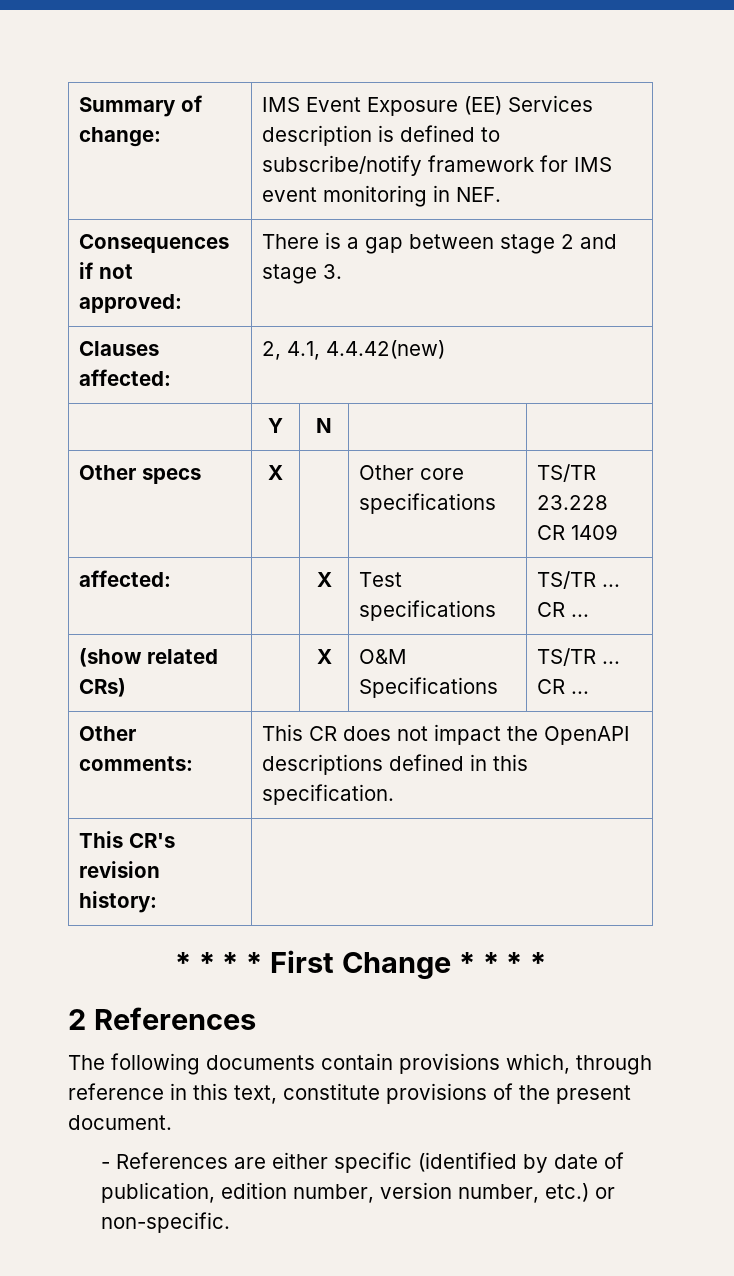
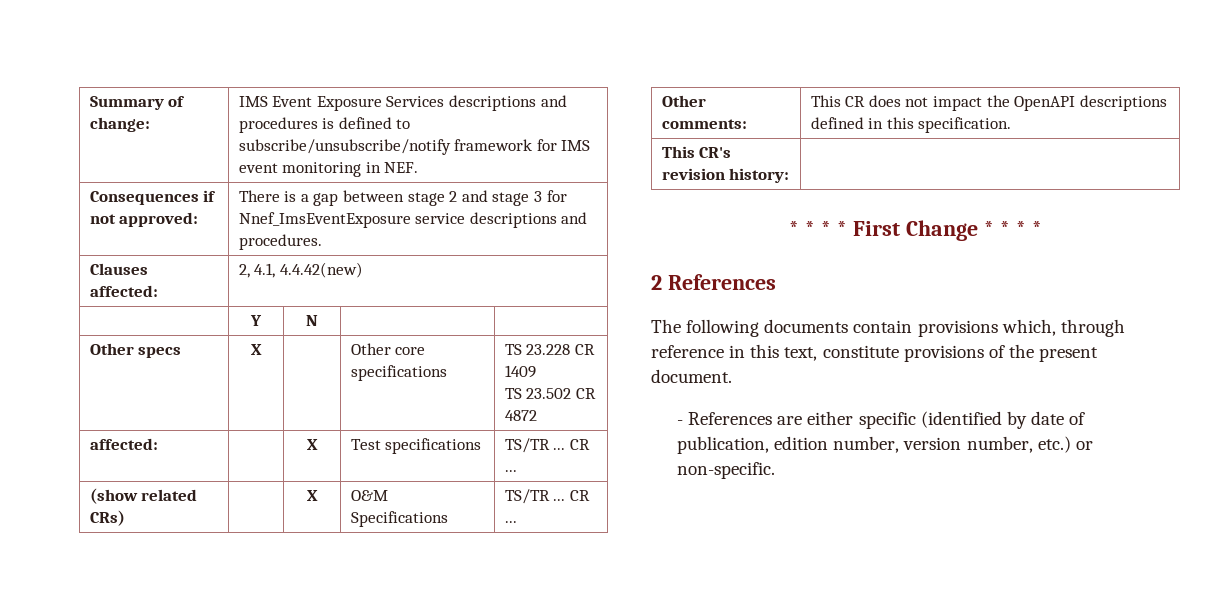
- Summary of change: | IMS Event Exposure (EE) Services description is defined to subscribe/notify framework for IMS event monitoring in NEF.
+ Summary of change: | IMS Event Exposure Services descriptions and procedures is defined to subscribe/unsubscribe/notify framework for IMS event monitoring in NEF.
- Consequences if not approved: | There is a gap between stage 2 and stage 3.
+ Consequences if not approved: | There is a gap between stage 2 and stage 3 for Nnef_ImsEventExposure service descriptions and procedures.
- Other specs | X | | Other core specifications | TS/TR 23.228 CR 1409
+ Other specs | X | | Other core specifications | TS 23.228 CR 1409
+ TS 23.502 CR 4872

